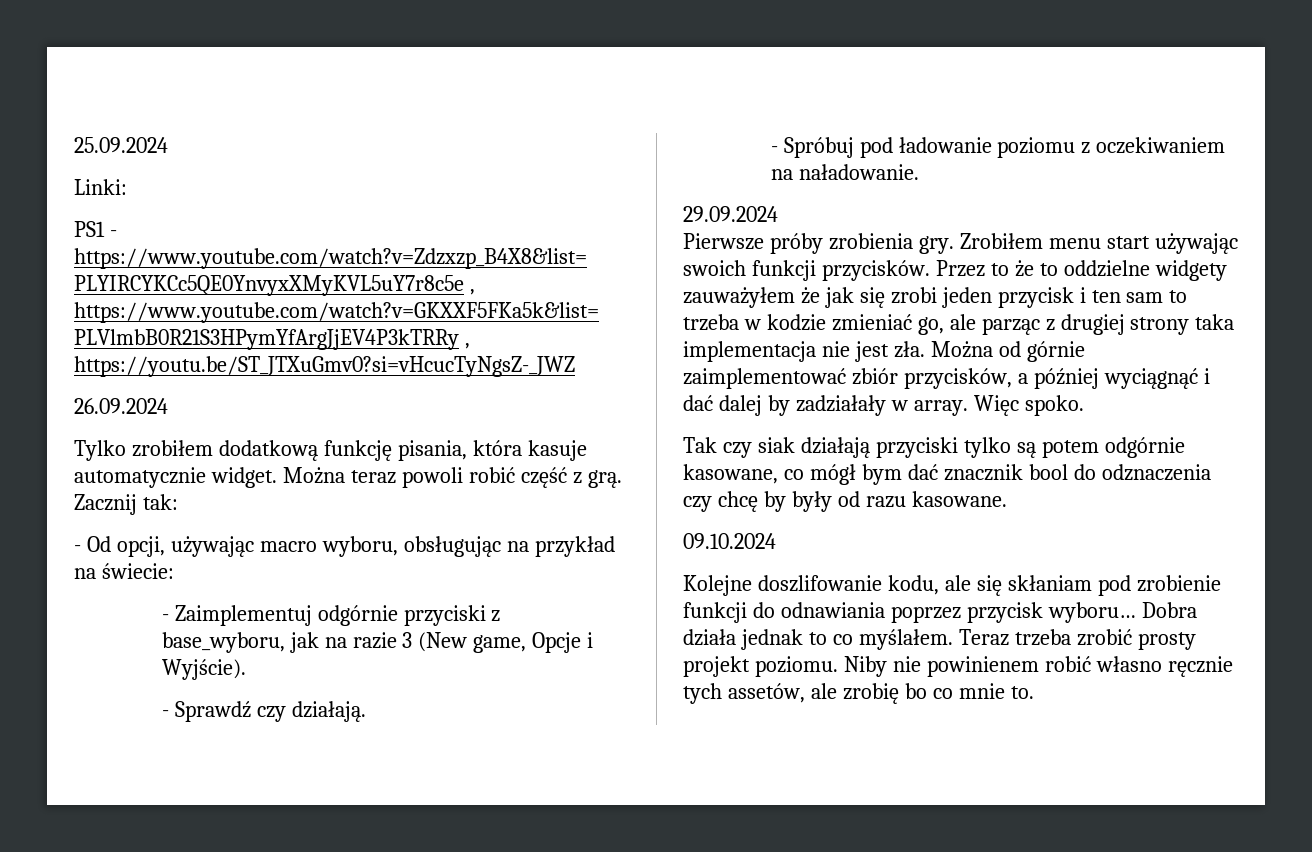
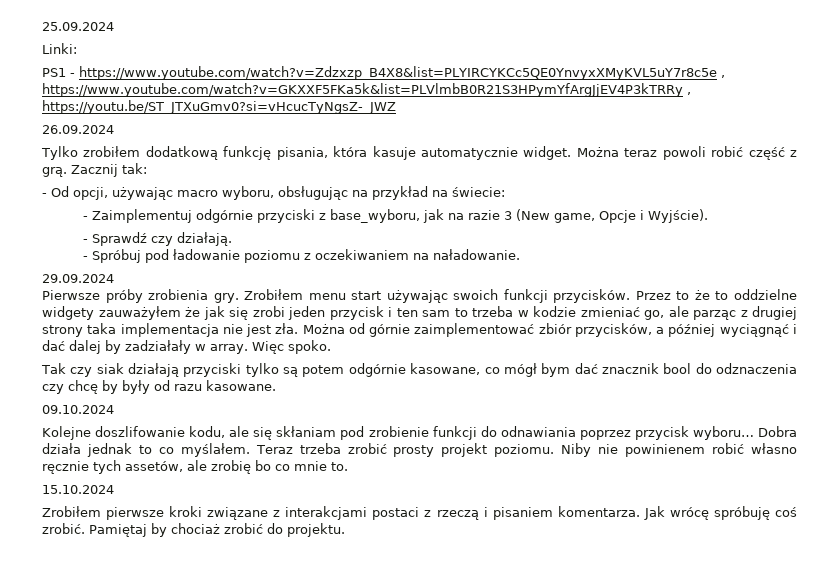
+ 15.10.2024
+ Zrobiłem pierwsze kroki związane z interakcjami postaci z rzeczą i pisaniem komentarza. Jak wrócę spróbuję coś zrobić. Pamiętaj by chociaż zrobić do projektu.

